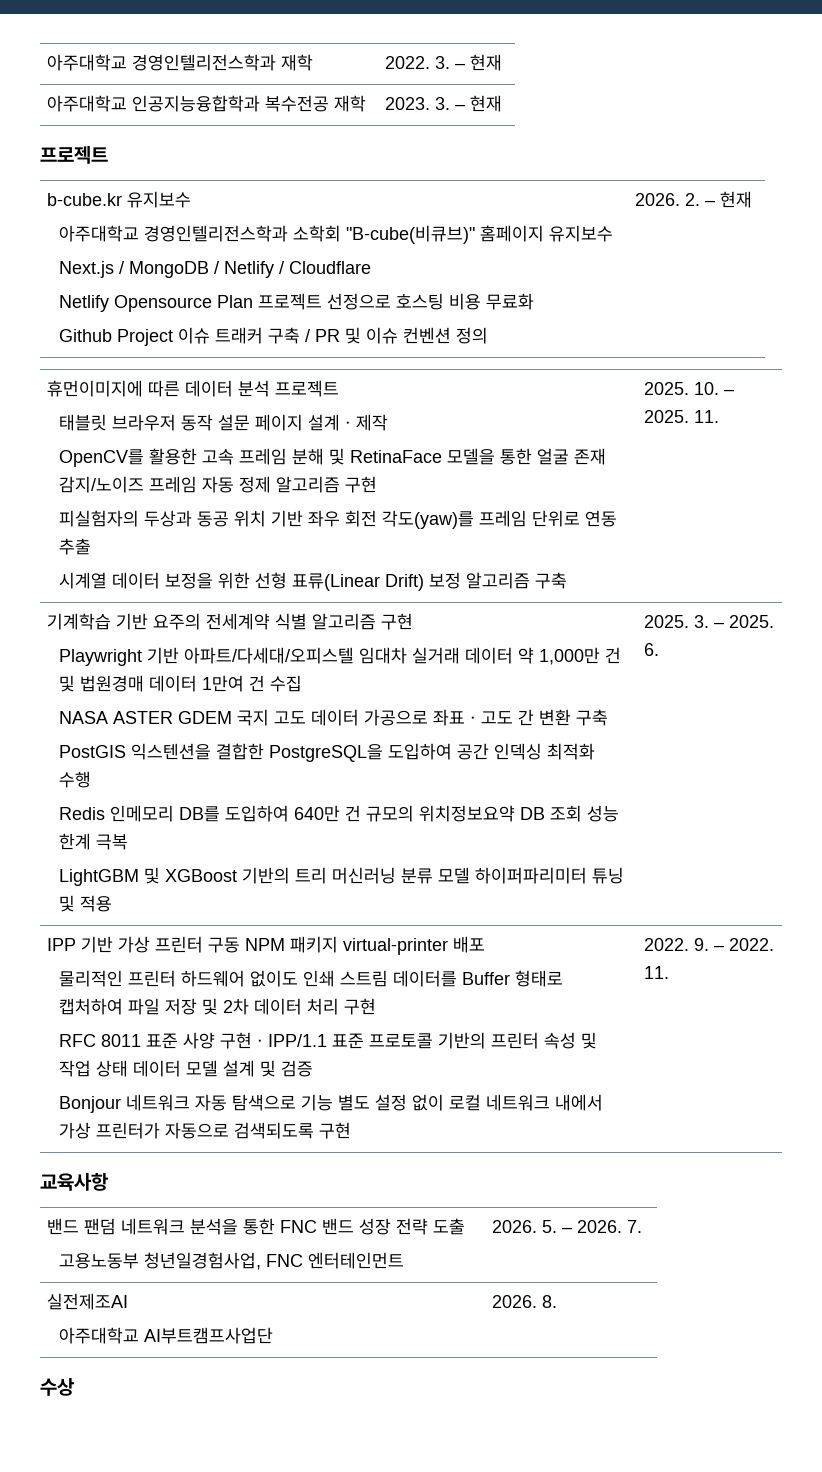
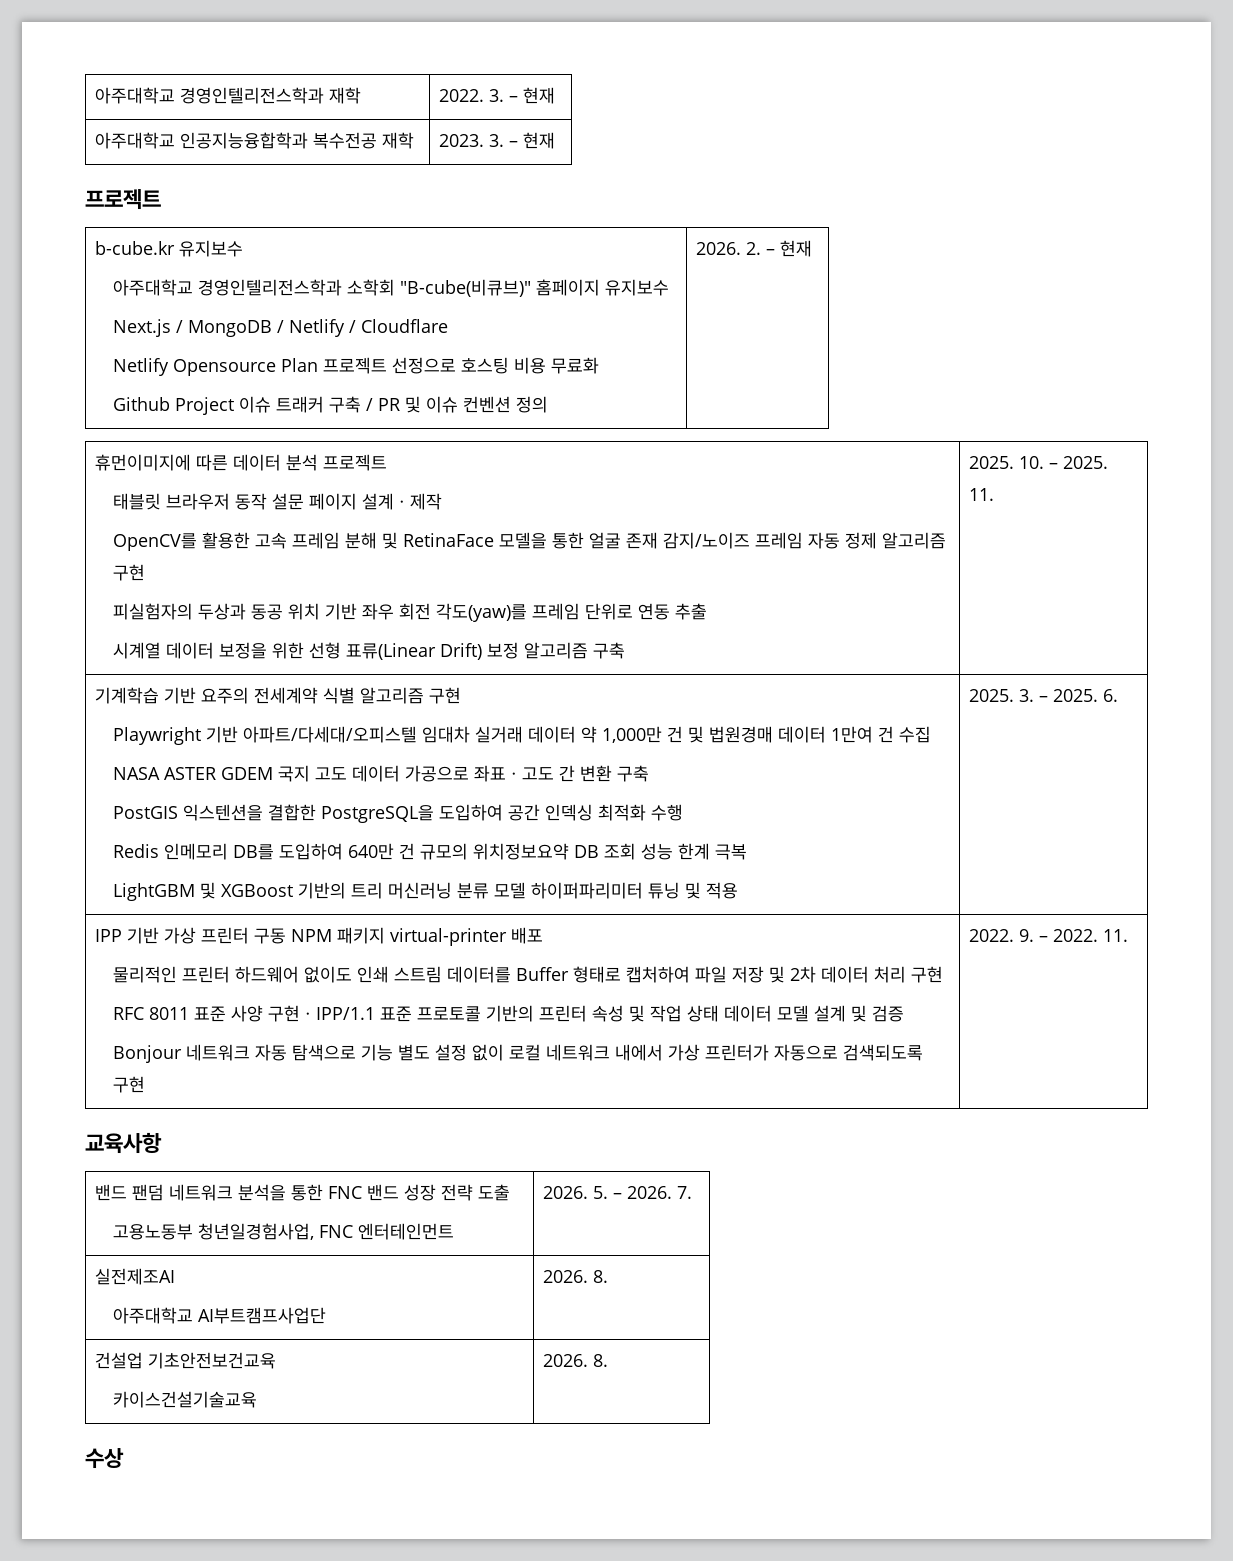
+ 건설업 기초안전보건교육
+ 카이스건설기술교육 | 2026. 8.

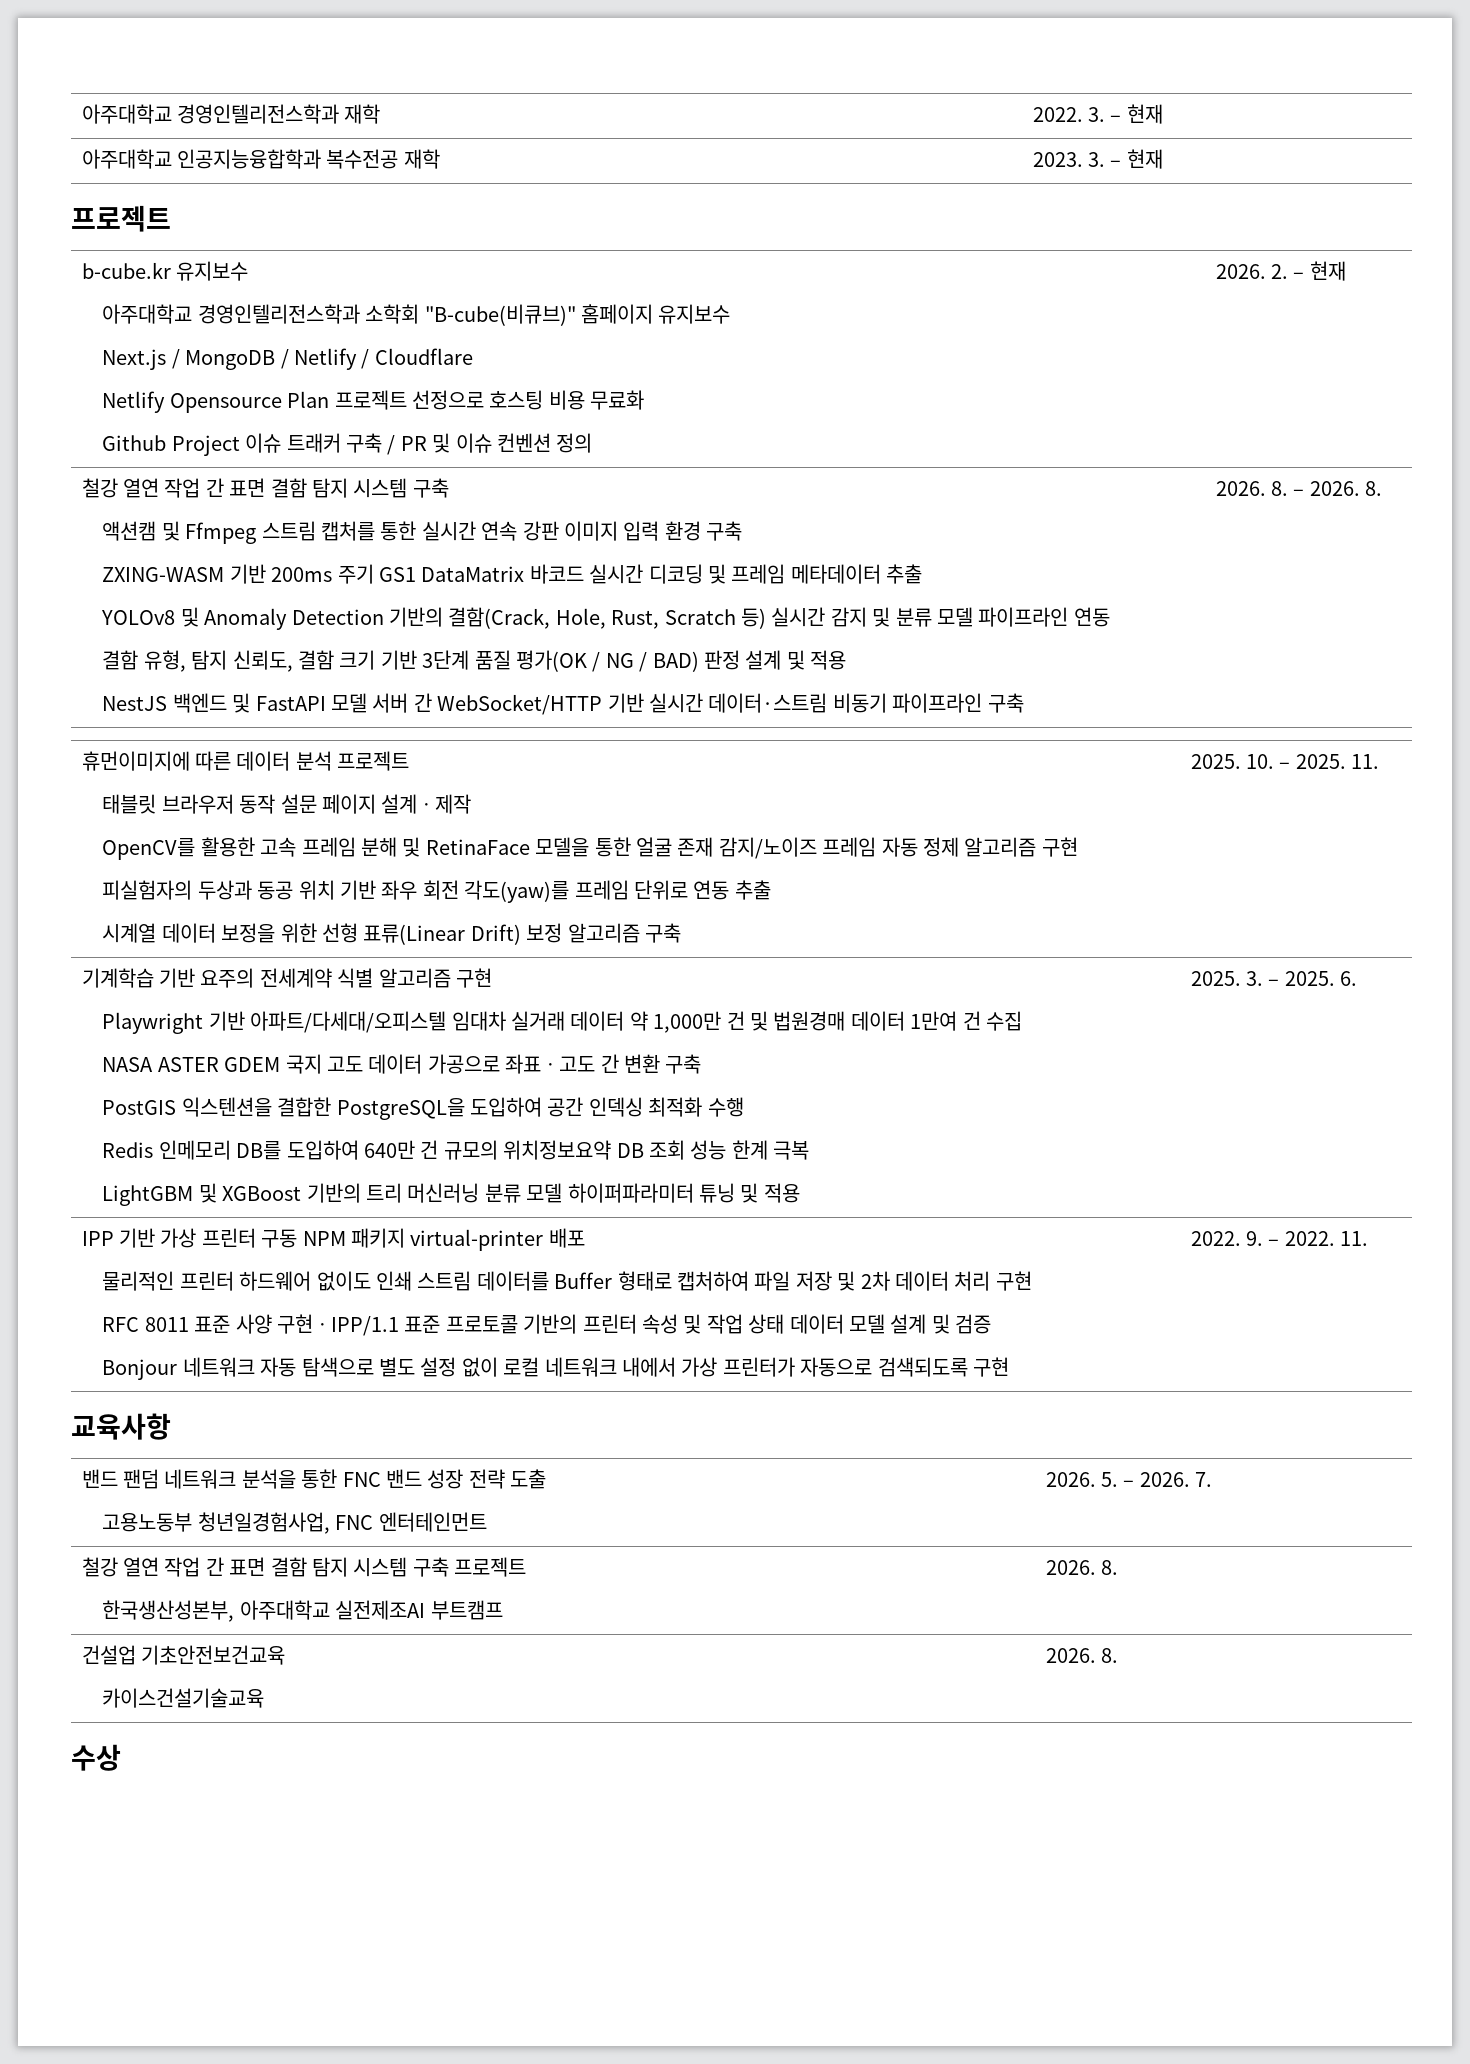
  b-cube.kr 유지보수
  아주대학교 경영인텔리전스학과 소학회 "B-cube(비큐브)" 홈페이지 유지보수
  Next.js / MongoDB / Netlify / Cloudflare
  Netlify Opensource Plan 프로젝트 선정으로 호스팅 비용 무료화
  Github Project 이슈 트래커 구축 / PR 및 이슈 컨벤션 정의 | 2026. 2. – 현재
+ 철강 열연 작업 간 표면 결함 탐지 시스템 구축
+ 액션캠 및 Ffmpeg 스트림 캡처를 통한 실시간 연속 강판 이미지 입력 환경 구축
+ ZXING-WASM 기반 200ms 주기 GS1 DataMatrix 바코드 실시간 디코딩 및 프레임 메타데이터 추출
+ YOLOv8 및 Anomaly Detection 기반의 결함(Crack, Hole, Rust, Scratch 등) 실시간 감지 및 분류 모델 파이프라인 연동
+ 결함 유형, 탐지 신뢰도, 결함 크기 기반 3단계 품질 평가(OK / NG / BAD) 판정 설계 및 적용
+ NestJS 백엔드 및 FastAPI 모델 서버 간 WebSocket/HTTP 기반 실시간 데이터·스트림 비동기 파이프라인 구축 | 2026. 8. – 2026. 8.
- LightGBM 및 XGBoost 기반의 트리 머신러닝 분류 모델 하이퍼파리미터 튜닝 및 적용
+ LightGBM 및 XGBoost 기반의 트리 머신러닝 분류 모델 하이퍼파라미터 튜닝 및 적용
- Bonjour 네트워크 자동 탐색으로 기능 별도 설정 없이 로컬 네트워크 내에서 가상 프린터가 자동으로 검색되도록 구현
+ Bonjour 네트워크 자동 탐색으로 별도 설정 없이 로컬 네트워크 내에서 가상 프린터가 자동으로 검색되도록 구현
- 실전제조AI
- 아주대학교 AI부트캠프사업단 | 2026. 8.
+ 철강 열연 작업 간 표면 결함 탐지 시스템 구축 프로젝트
+ 한국생산성본부, 아주대학교 실전제조AI 부트캠프 | 2026. 8.

